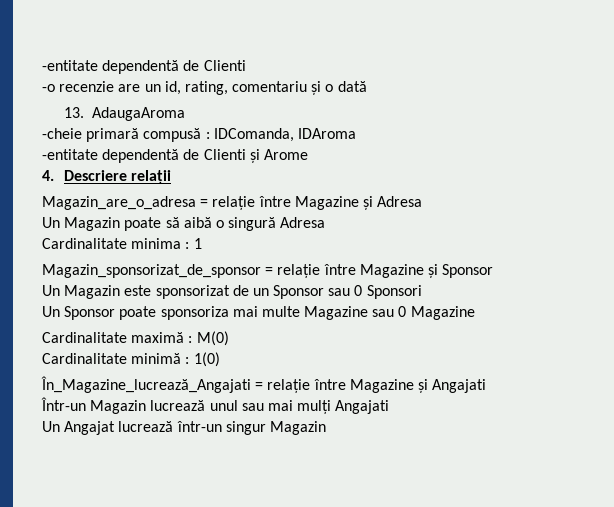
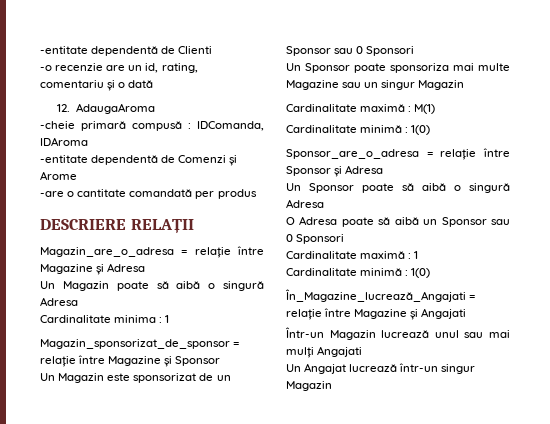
- 13. AdaugaAroma
+ 12. AdaugaAroma
- -entitate dependentă de Clienti și Arome
+ -entitate dependentă de Comenzi și Arome
- 4. Descriere relații
+ -are o cantitate comandată per produs
+ DESCRIERE RELAȚII
- Un Sponsor poate sponsoriza mai multe Magazine sau 0 Magazine
- Cardinalitate maximă : M(0)
+ Un Sponsor poate sponsoriza mai multe Magazine sau un singur Magazin
+ Cardinalitate maximă : M(1)
+ Cardinalitate minimă : 1(0)
+ Sponsor_are_o_adresa = relație între Sponsor și Adresa
+ Un Sponsor poate să aibă o singură Adresa
+ O Adresa poate să aibă un Sponsor sau 0 Sponsori
+ Cardinalitate maximă : 1

